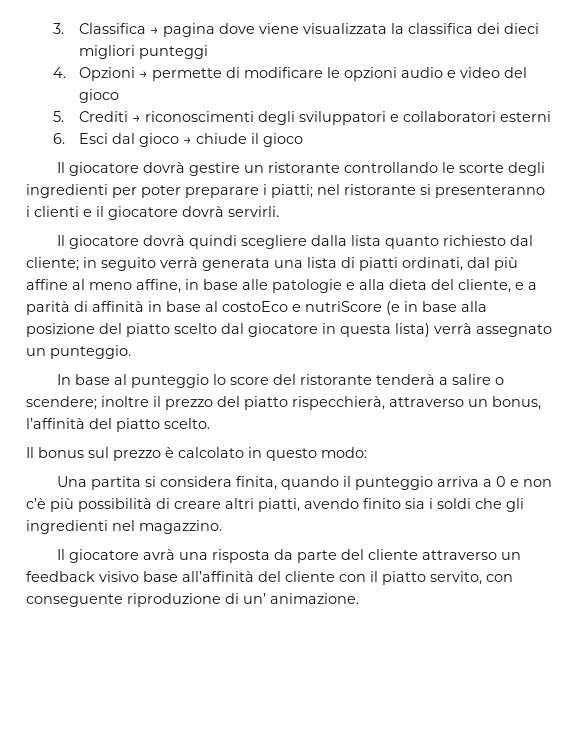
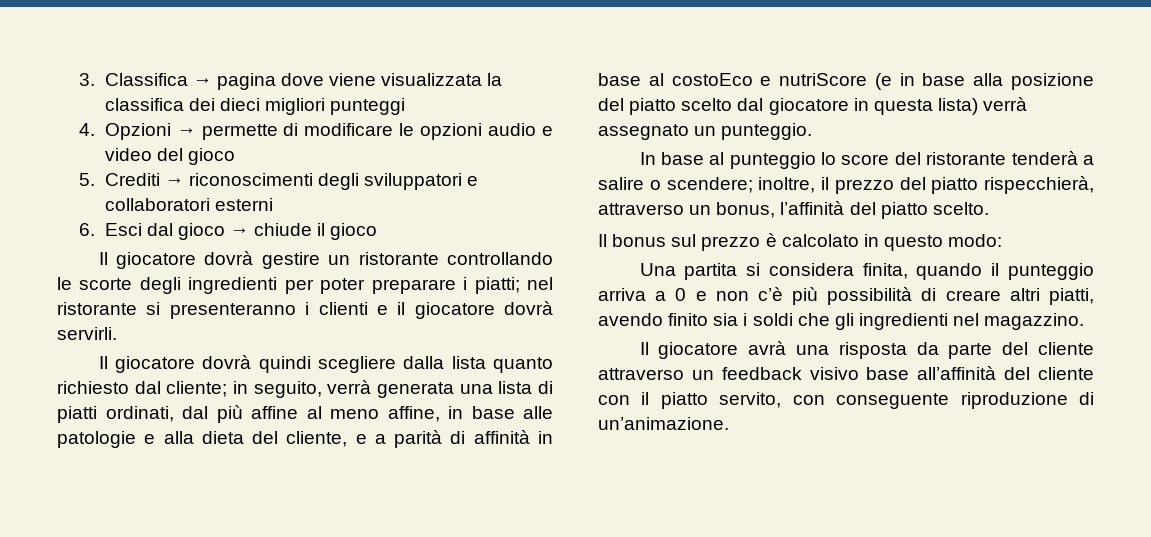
- in seguito verrà generata una lista di piatti ordinati, dal più affine al meno affine, in base alle patologie e alla dieta del cliente, e a parità di affinità in base al costoEco e nutriScore (e in base alla posizione del piatto scelto dal giocatore in questa lista) verrà assegnato un punteggio.
+ in seguito, verrà generata una lista di piatti ordinati, dal più affine al meno affine, in base alle patologie e alla dieta del cliente, e a parità di affinità in base al costoEco e nutriScore (e in base alla posizione del piatto scelto dal giocatore in questa lista) verrà assegnato un punteggio.
- In base al punteggio lo score del ristorante tenderà a salire o scendere; inoltre il prezzo del piatto rispecchierà, attraverso un bonus, l’affinità del piatto scelto.
+ In base al punteggio lo score del ristorante tenderà a salire o scendere; inoltre, il prezzo del piatto rispecchierà, attraverso un bonus, l’affinità del piatto scelto.
- Il giocatore avrà una risposta da parte del cliente attraverso un feedback visivo base all’affinità del cliente con il piatto servito, con conseguente riproduzione di un’ animazione.
+ Il giocatore avrà una risposta da parte del cliente attraverso un feedback visivo base all’affinità del cliente con il piatto servito, con conseguente riproduzione di un’animazione.

